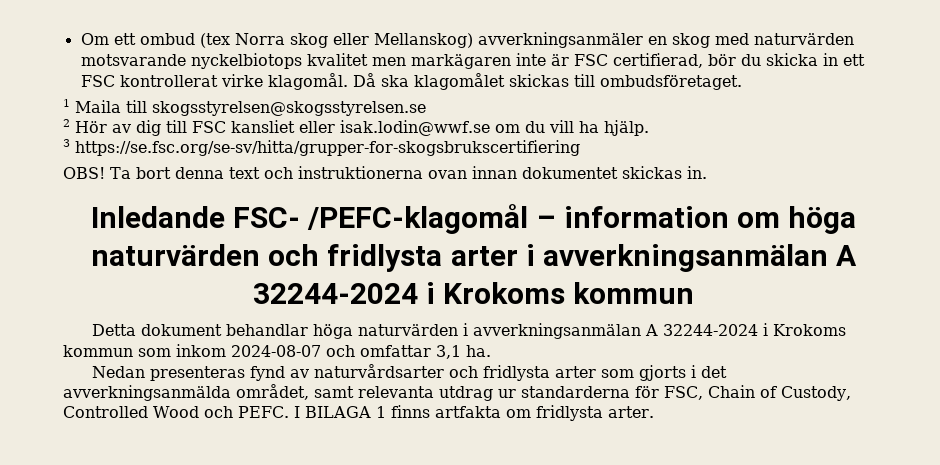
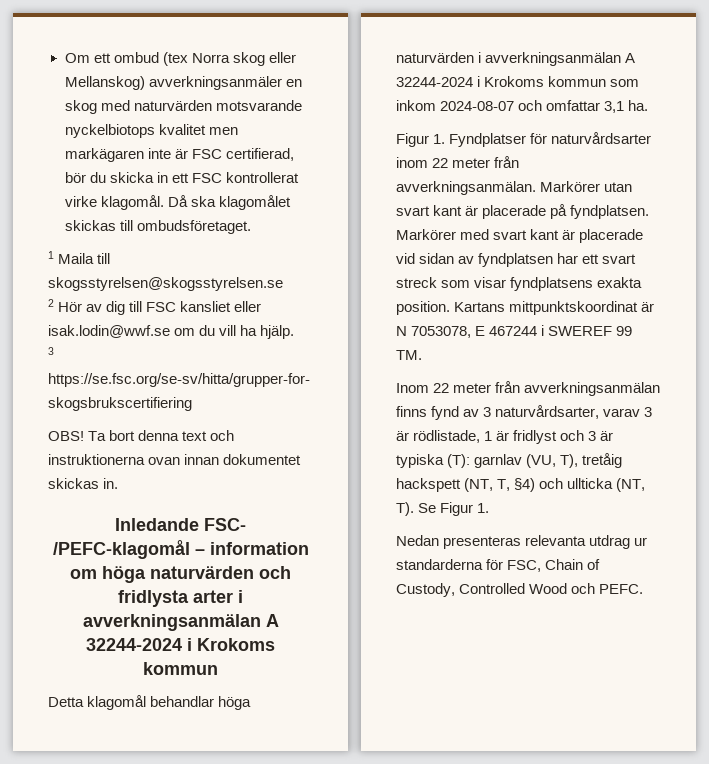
- Detta dokument behandlar höga naturvärden i avverkningsanmälan A 32244-2024 i Krokoms kommun som inkom 2024-08-07 och omfattar 3,1 ha.
+ Detta klagomål behandlar höga naturvärden i avverkningsanmälan A 32244-2024 i Krokoms kommun som inkom 2024-08-07 och omfattar 3,1 ha.
- Nedan presenteras fynd av naturvårdsarter och fridlysta arter som gjorts i det avverkningsanmälda området, samt relevanta utdrag ur standarderna för FSC, Chain of Custody, Controlled Wood och PEFC. I BILAGA 1 finns artfakta om fridlysta arter.
+ Figur 1. Fyndplatser för naturvårdsarter inom 22 meter från avverkningsanmälan. Markörer utan svart kant är placerade på fyndplatsen. Markörer med svart kant är placerade vid sidan av fyndplatsen har ett svart streck som visar fyndplatsens exakta position. Kartans mittpunktskoordinat är N 7053078, E 467244 i SWEREF 99 TM.
+ Inom 22 meter från avverkningsanmälan finns fynd av 3 naturvårdsarter, varav 3 är rödlistade, 1 är fridlyst och 3 är typiska (T): garnlav (VU, T), tretåig hackspett (NT, T, §4) och ullticka (NT, T). Se Figur 1.
+ Nedan presenteras relevanta utdrag ur standarderna för FSC, Chain of Custody, Controlled Wood och PEFC.

